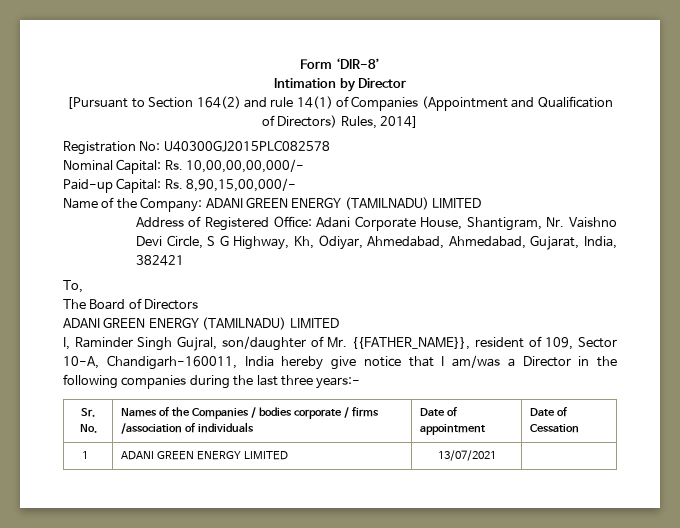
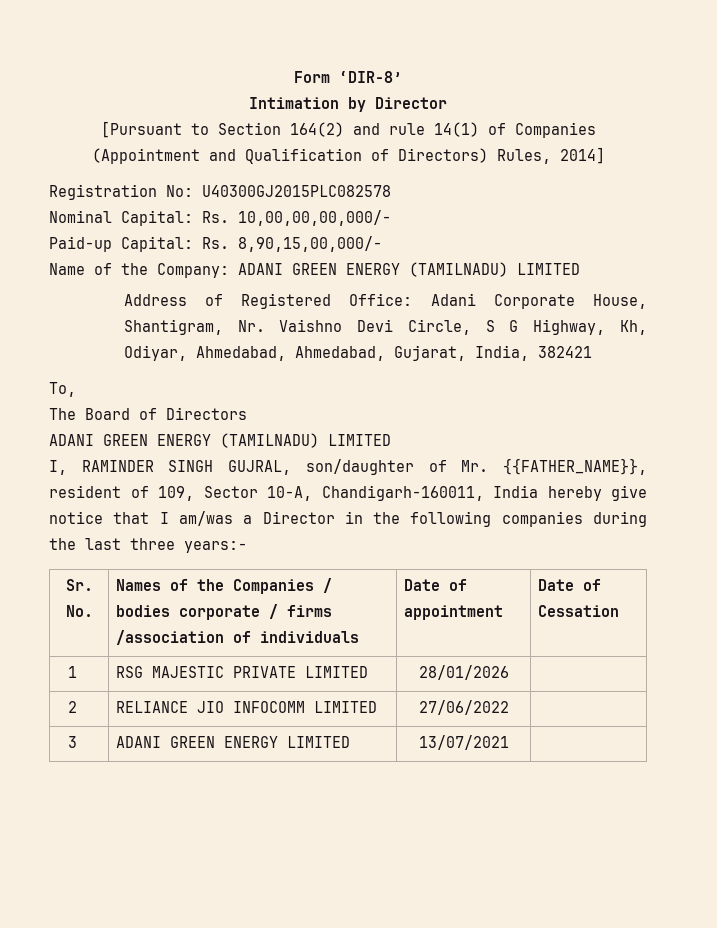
- I, Raminder Singh Gujral, son/daughter of Mr. {{FATHER_NAME}}, resident of 109, Sector 10-A, Chandigarh-160011, India hereby give notice that I am/was a Director in the following companies during the last three years:-
+ I, RAMINDER SINGH GUJRAL, son/daughter of Mr. {{FATHER_NAME}}, resident of 109, Sector 10-A, Chandigarh-160011, India hereby give notice that I am/was a Director in the following companies during the last three years:-
- 1 | ADANI GREEN ENERGY LIMITED | 13/07/2021 |
+ 1 | RSG MAJESTIC PRIVATE LIMITED | 28/01/2026 |
+ 2 | RELIANCE JIO INFOCOMM LIMITED | 27/06/2022 |
+ 3 | ADANI GREEN ENERGY LIMITED | 13/07/2021 |

